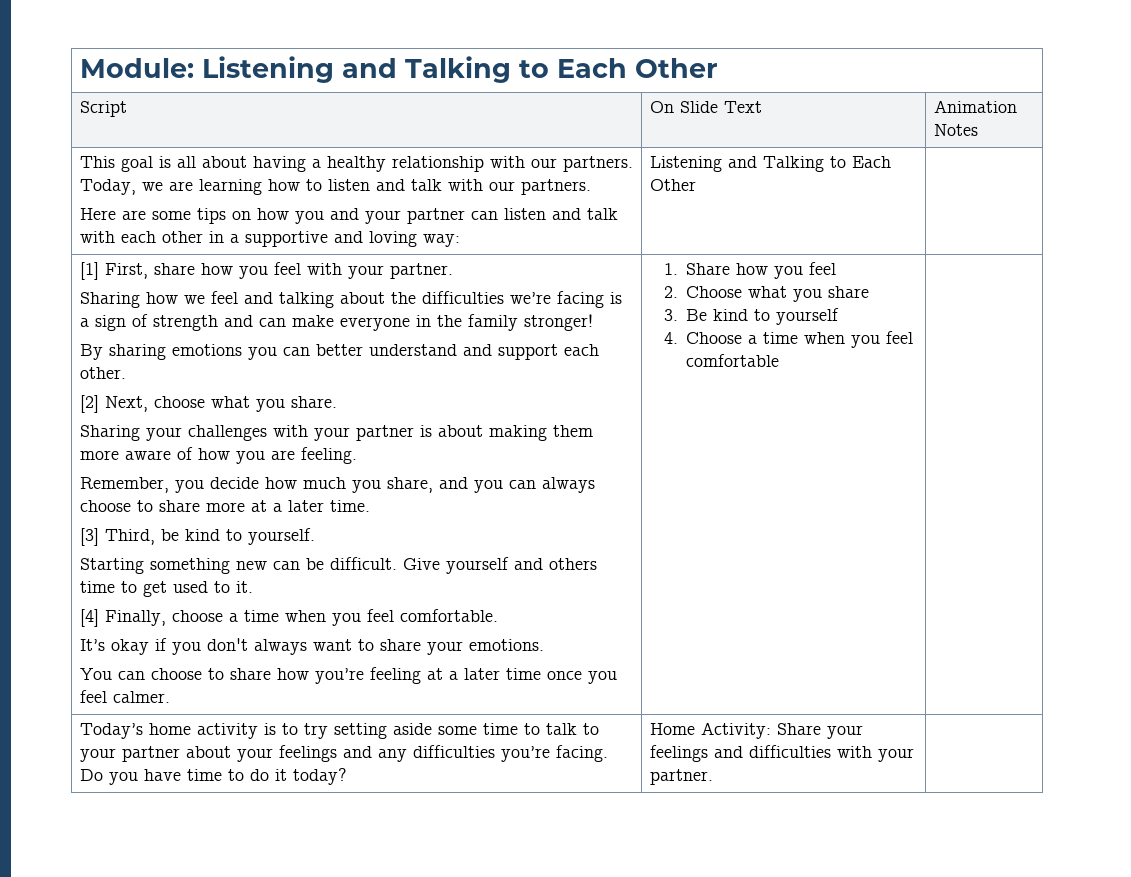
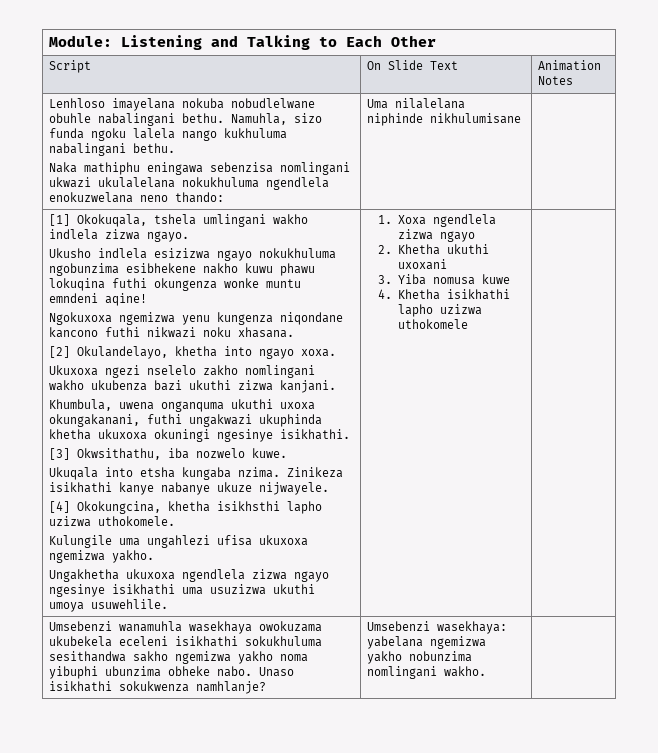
- This goal is all about having a healthy relationship with our partners. Today, we are learning how to listen and talk with our partners.
- Here are some tips on how you and your partner can listen and talk with each other in a supportive and loving way: | Listening and Talking to Each Other |
- [1] First, share how you feel with your partner.
- Sharing how we feel and talking about the difficulties we’re facing is a sign of strength and can make everyone in the family stronger!
- By sharing emotions you can better understand and support each other.
- [2] Next, choose what you share.
- Sharing your challenges with your partner is about making them more aware of how you are feeling.
- Remember, you decide how much you share, and you can always choose to share more at a later time.
- [3] Third, be kind to yourself.
- Starting something new can be difficult. Give yourself and others time to get used to it.
- [4] Finally, choose a time when you feel comfortable.
- It’s okay if you don't always want to share your emotions.
- You can choose to share how you’re feeling at a later time once you feel calmer. | 1. Share how you feel
- 2. Choose what you share
- 3. Be kind to yourself
- 4. Choose a time when you feel comfortable |
- Today’s home activity is to try setting aside some time to talk to your partner about your feelings and any difficulties you’re facing. Do you have time to do it today? | Home Activity: Share your feelings and difficulties with your partner.
+ Lenhloso imayelana nokuba nobudlelwane obuhle nabalingani bethu. Namuhla, sizo funda ngoku lalela nango kukhuluma nabalingani bethu.
+ Naka mathiphu eningawa sebenzisa nomlingani ukwazi ukulalelana nokukhuluma ngendlela enokuzwelana neno thando: | Uma nilalelana niphinde nikhulumisane |
+ [1] Okokuqala, tshela umlingani wakho indlela zizwa ngayo.
+ Ukusho indlela esizizwa ngayo nokukhuluma ngobunzima esibhekene nakho kuwu phawu lokuqina futhi okungenza wonke muntu emndeni aqine!
+ Ngokuxoxa ngemizwa yenu kungenza niqondane kancono futhi nikwazi noku xhasana.
+ [2] Okulandelayo, khetha into ngayo xoxa.
+ Ukuxoxa ngezi nselelo zakho nomlingani wakho ukubenza bazi ukuthi zizwa kanjani.
+ Khumbula, uwena onganquma ukuthi uxoxa okungakanani, futhi ungakwazi ukuphinda khetha ukuxoxa okuningi ngesinye isikhathi.
+ [3] Okwsithathu, iba nozwelo kuwe.
+ Ukuqala into etsha kungaba nzima. Zinikeza isikhathi kanye nabanye ukuze nijwayele.
+ [4] Okokungcina, khetha isikhsthi lapho uzizwa uthokomele.
+ Kulungile uma ungahlezi ufisa ukuxoxa ngemizwa yakho.
+ Ungakhetha ukuxoxa ngendlela zizwa ngayo ngesinye isikhathi uma usuzizwa ukuthi umoya usuwehlile. | 1. Xoxa ngendlela zizwa ngayo
+ 2. Khetha ukuthi uxoxani
+ 3. Yiba nomusa kuwe
+ 4. Khetha isikhathi lapho uzizwa uthokomele |
+ Umsebenzi wanamuhla wasekhaya owokuzama ukubekela eceleni isikhathi sokukhuluma sesithandwa sakho ngemizwa yakho noma yibuphi ubunzima obheke nabo. Unaso isikhathi sokukwenza namhlanje? | Umsebenzi wasekhaya: yabelana ngemizwa yakho nobunzima nomlingani wakho. |

